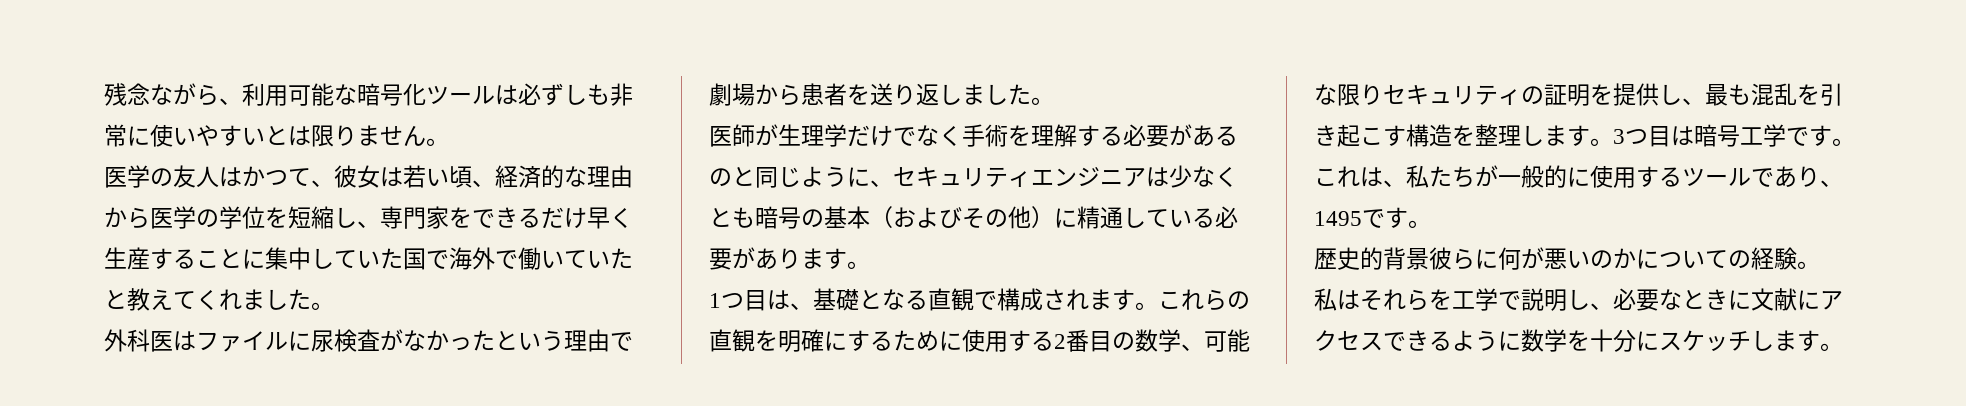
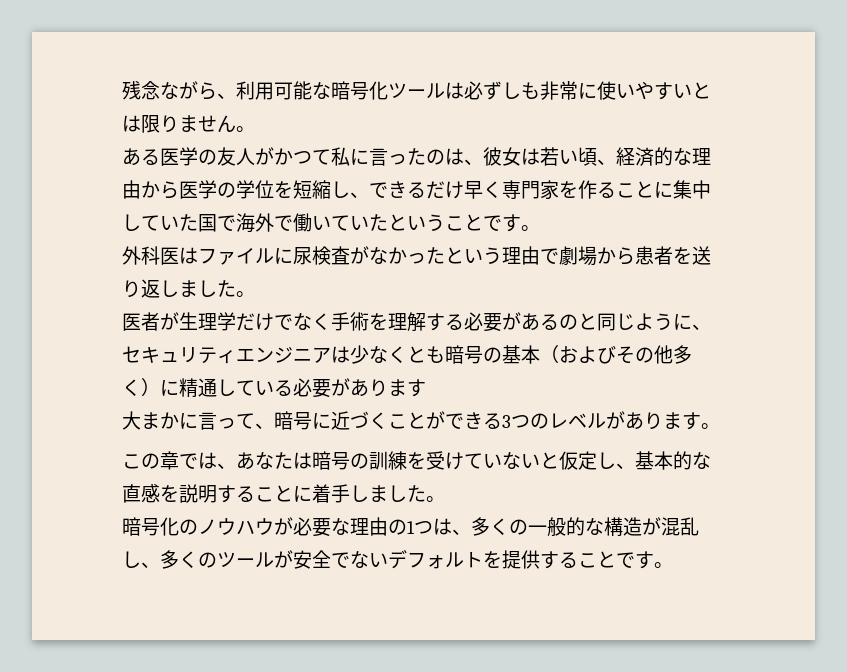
- 医学の友人はかつて、彼女は若い頃、経済的な理由から医学の学位を短縮し、専門家をできるだけ早く生産することに集中していた国で海外で働いていたと教えてくれました。
+ ある医学の友人がかつて私に言ったのは、彼女は若い頃、経済的な理由から医学の学位を短縮し、できるだけ早く専門家を作ることに集中していた国で海外で働いていたということです。
- 医師が生理学だけでなく手術を理解する必要があるのと同じように、セキュリティエンジニアは少なくとも暗号の基本（およびその他）に精通している必要があります。
- 1つ目は、基礎となる直観で構成されます。これらの直観を明確にするために使用する2番目の数学、可能な限りセキュリティの証明を提供し、最も混乱を引き起こす構造を整理します。3つ目は暗号工学です。これは、私たちが一般的に使用するツールであり、1495です。
- 歴史的背景彼らに何が悪いのかについての経験。
- 私はそれらを工学で説明し、必要なときに文献にアクセスできるように数学を十分にスケッチします。
+ 医者が生理学だけでなく手術を理解する必要があるのと同じように、セキュリティエンジニアは少なくとも暗号の基本（およびその他多く）に精通している必要があります
+ 大まかに言って、暗号に近づくことができる3つのレベルがあります。
+ この章では、あなたは暗号の訓練を受けていないと仮定し、基本的な直感を説明することに着手しました。
+ 暗号化のノウハウが必要な理由の1つは、多くの一般的な構造が混乱し、多くのツールが安全でないデフォルトを提供することです。

